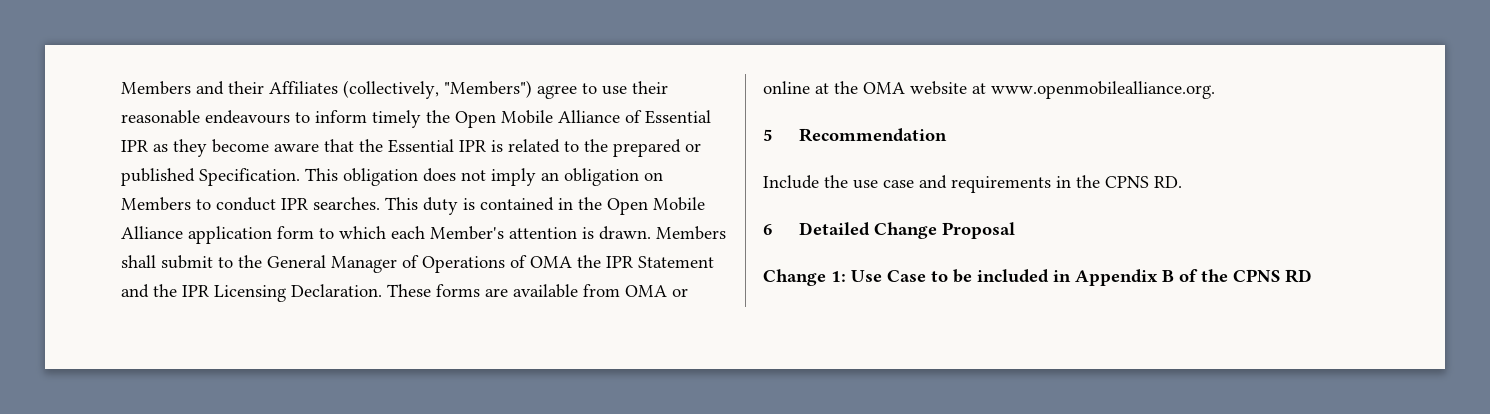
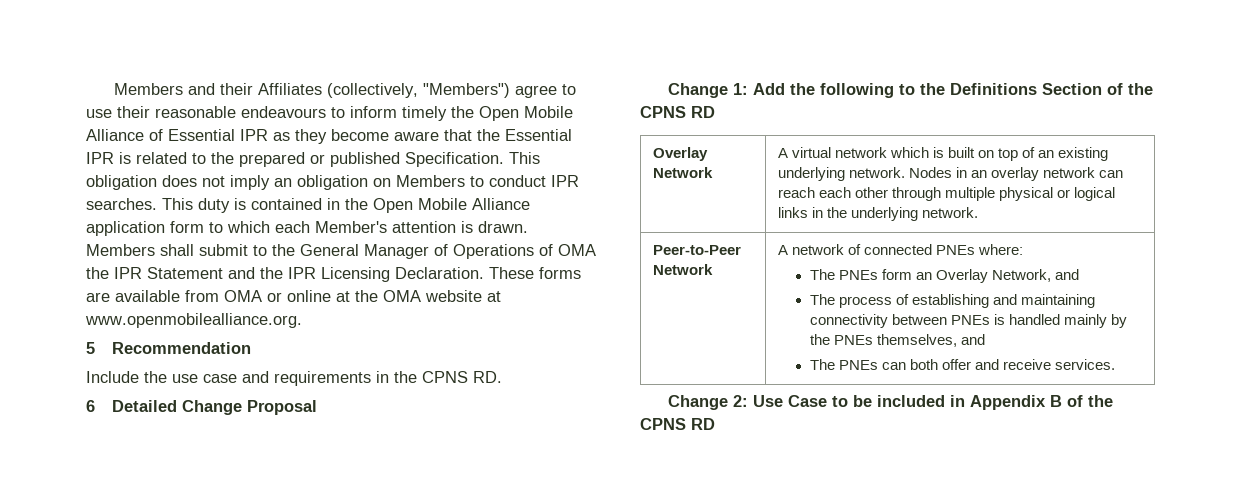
- Change 1: Use Case to be included in Appendix B of the CPNS RD
+ Change 1: Add the following to the Definitions Section of the CPNS RD
+ Overlay Network | A virtual network which is built on top of an existing underlying network. Nodes in an overlay network can reach each other through multiple physical or logical links in the underlying network.
+ Peer-to-Peer Network | A network of connected PNEs where:
+ The PNEs form an Overlay Network, and
+ The process of establishing and maintaining connectivity between PNEs is handled mainly by the PNEs themselves, and
+ The PNEs can both offer and receive services.
+ Change 2: Use Case to be included in Appendix B of the CPNS RD

